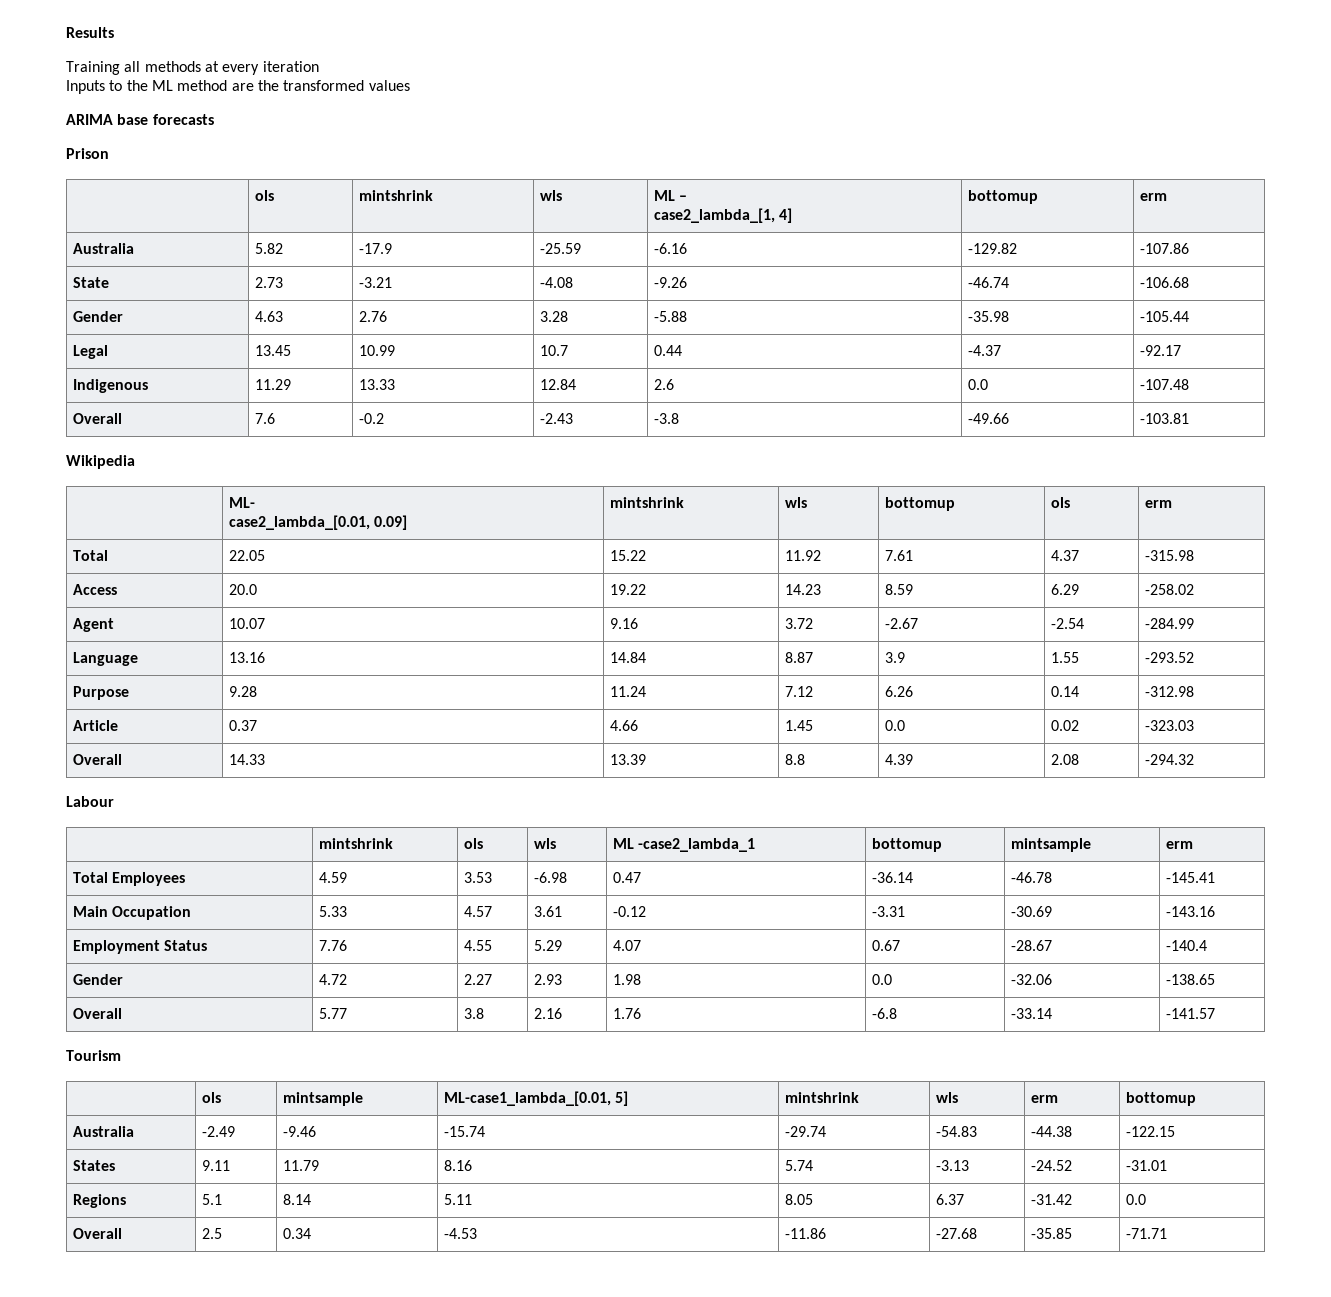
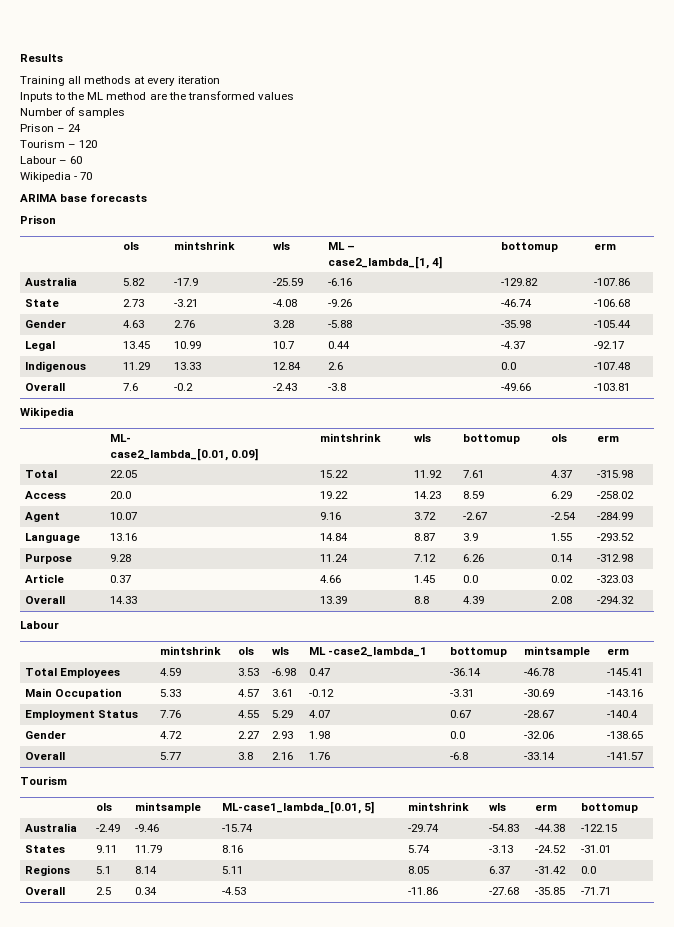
+ Number of samples
+ Prison – 24
+ Tourism – 120
+ Labour – 60
+ Wikipedia - 70

